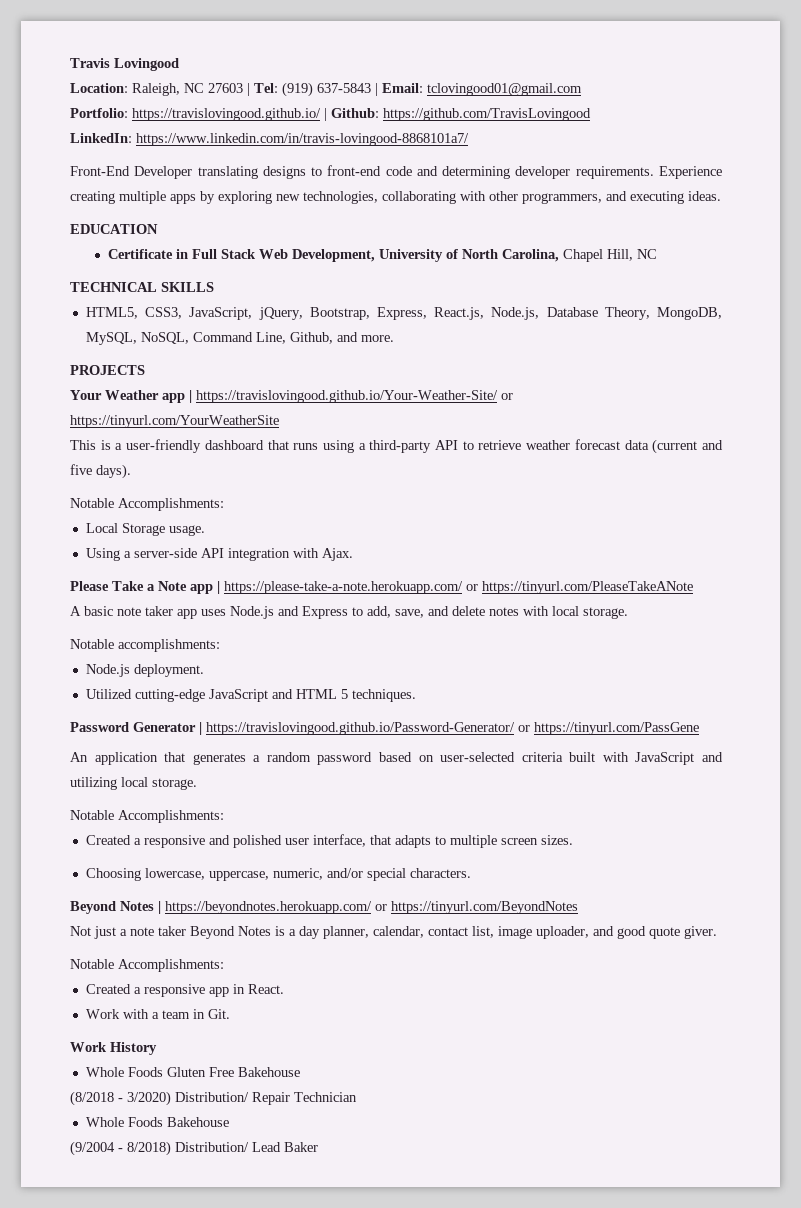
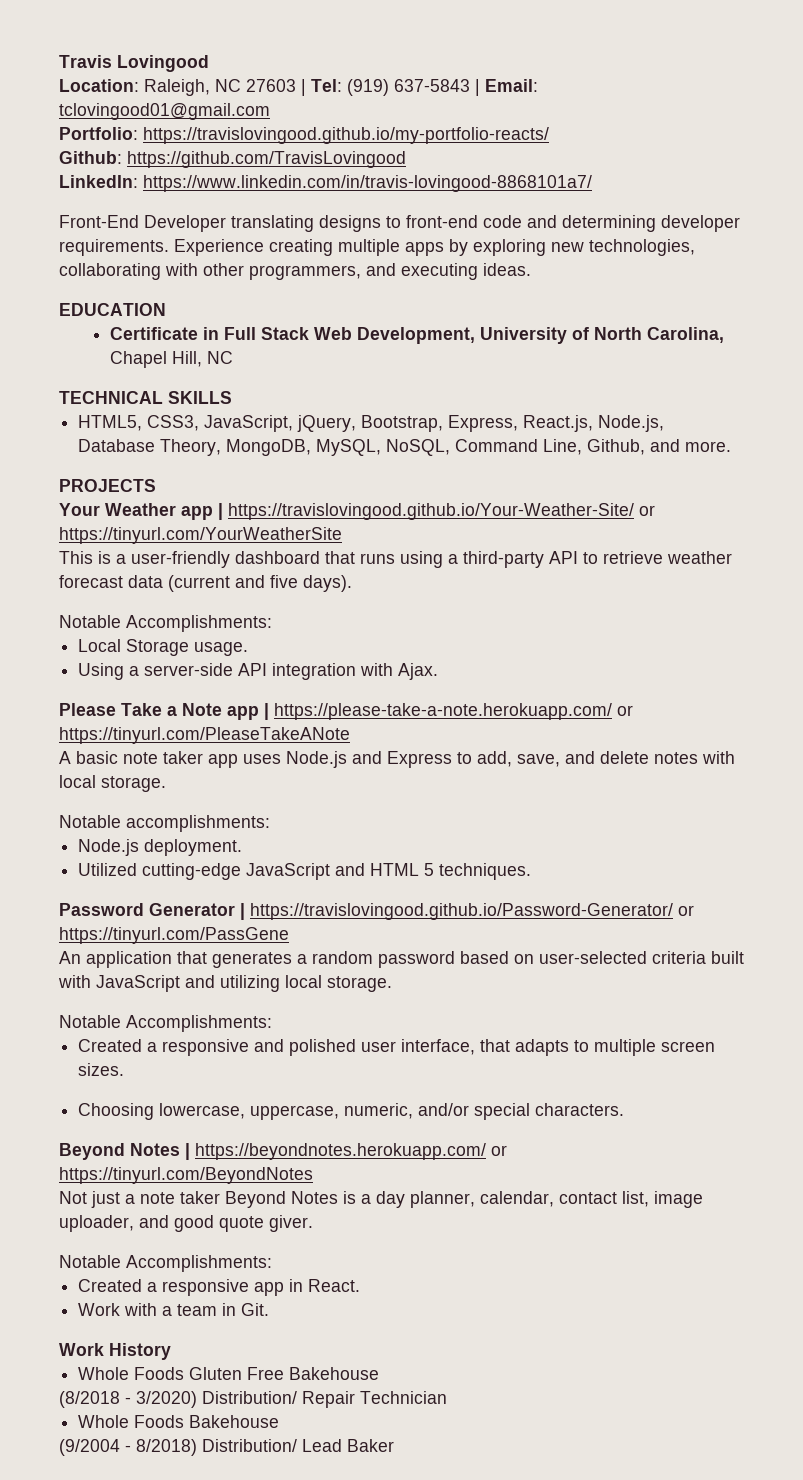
- Portfolio: https://travislovingood.github.io/ | Github: https://github.com/TravisLovingood
+ Portfolio: https://travislovingood.github.io/my-portfolio-reacts/
+ Github: https://github.com/TravisLovingood

